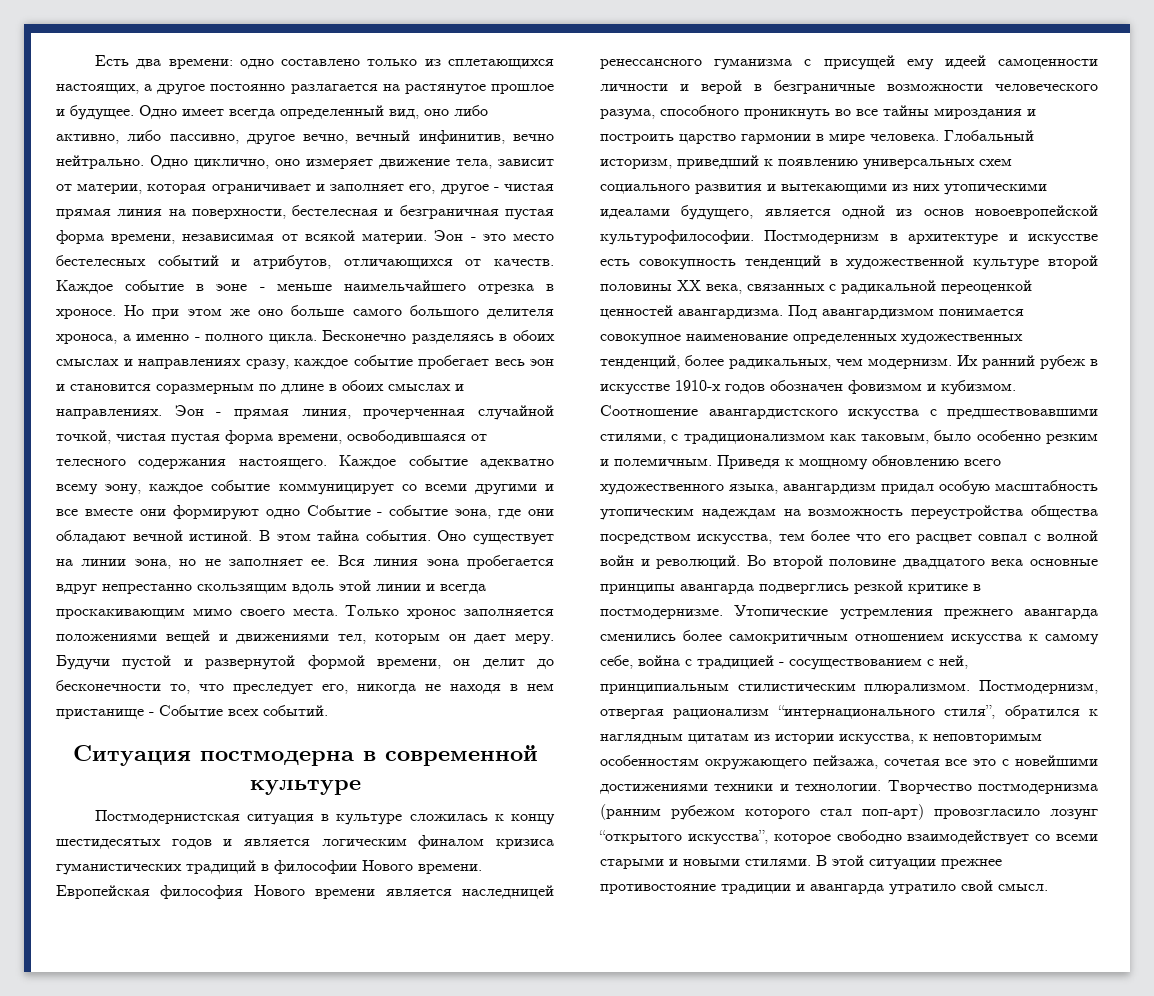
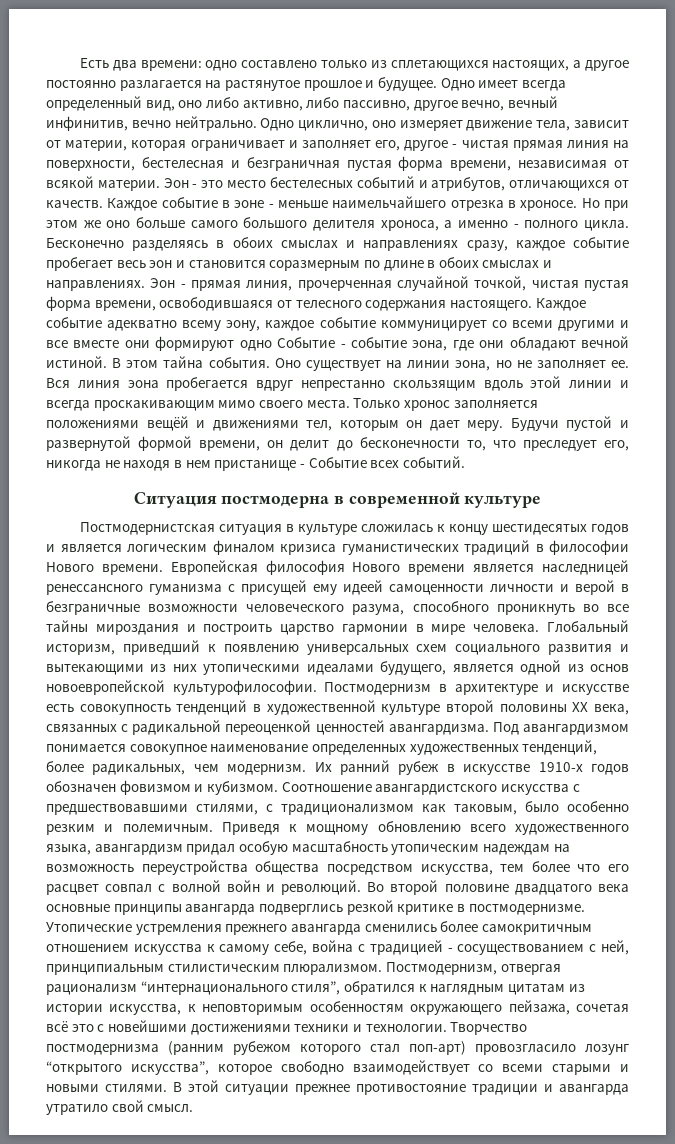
- Только хронос заполняется положениями вещей и движениями тел, которым он дает меру.
+ Только хронос заполняется положениями вещёй и движениями тел, которым он дает меру.
- Постмодернизм, отвергая рационализм “интернационального стиля”, обратился к наглядным цитатам из истории искусства, к неповторимым особенностям окружающего пейзажа, сочетая все это с новейшими достижениями техники и технологии.
+ Постмодернизм, отвергая рационализм “интернационального стиля”, обратился к наглядным цитатам из истории искусства, к неповторимым особенностям окружающего пейзажа, сочетая всё это с новейшими достижениями техники и технологии.

